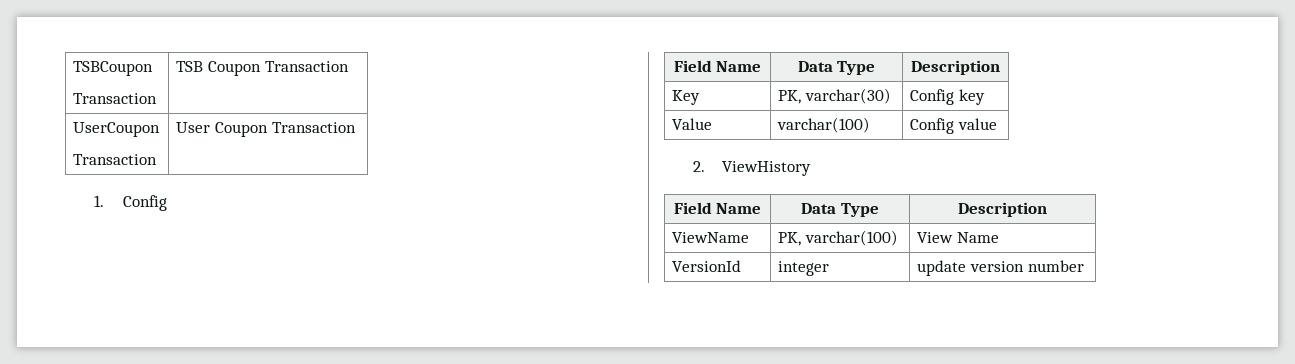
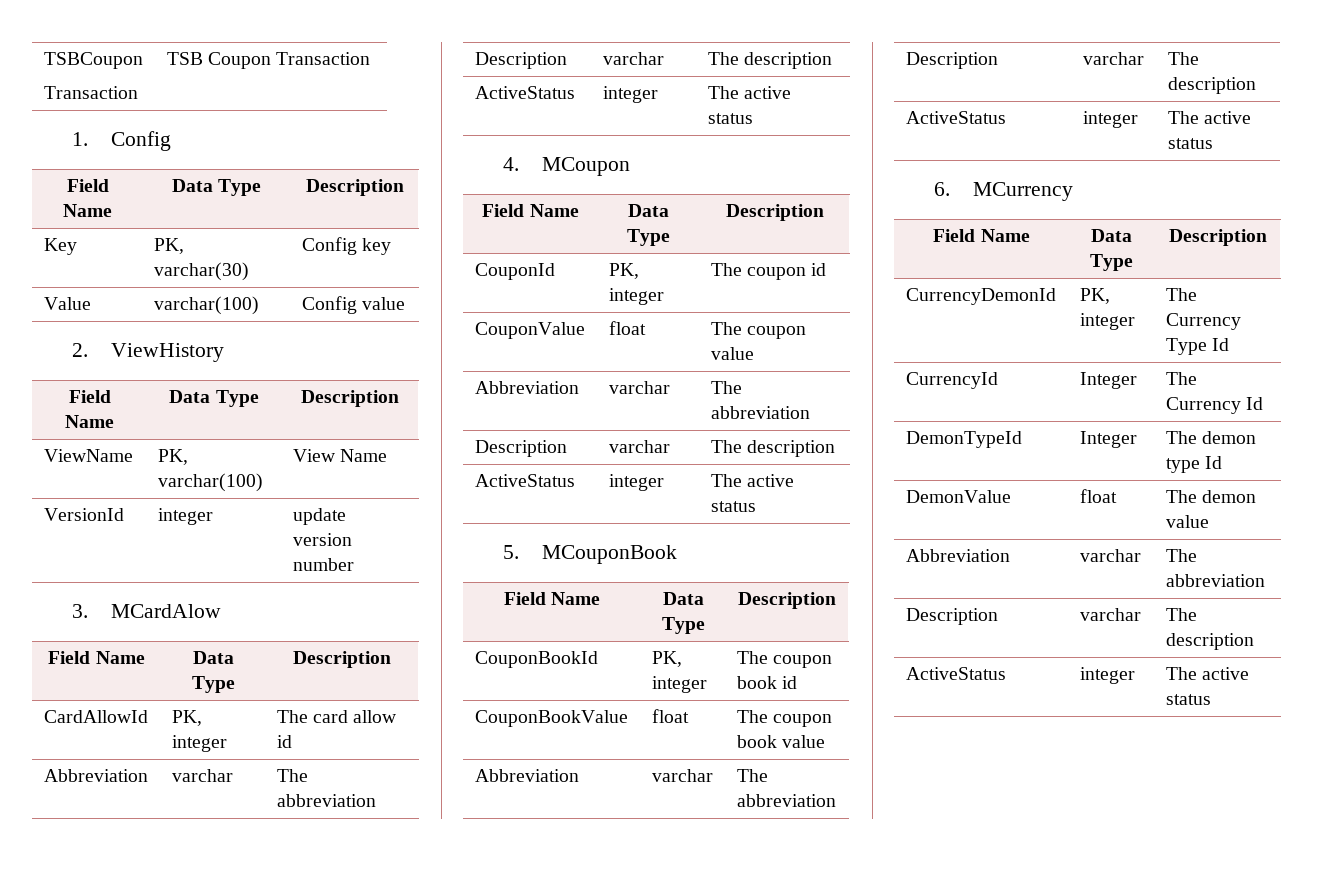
- UserCoupon
- Transaction | User Coupon Transaction
+ 3. MCardAlow
+ Field Name | Data Type | Description
+ CardAllowId | PK, integer | The card allow id
+ Abbreviation | varchar | The abbreviation
+ Description | varchar | The description
+ ActiveStatus | integer | The active status
+ 4. MCoupon
+ Field Name | Data Type | Description
+ CouponId | PK, integer | The coupon id
+ CouponValue | float | The coupon value
+ Abbreviation | varchar | The abbreviation
+ Description | varchar | The description
+ ActiveStatus | integer | The active status
+ 5. MCouponBook
+ Field Name | Data Type | Description
+ CouponBookId | PK, integer | The coupon book id
+ CouponBookValue | float | The coupon book value
+ Abbreviation | varchar | The abbreviation
+ Description | varchar | The description
+ ActiveStatus | integer | The active status
+ 6. MCurrency
+ Field Name | Data Type | Description
+ CurrencyDemonId | PK, integer | The Currency Type Id
+ CurrencyId | Integer | The Currency Id
+ DemonTypeId | Integer | The demon type Id
+ DemonValue | float | The demon value
+ Abbreviation | varchar | The abbreviation
+ Description | varchar | The description
+ ActiveStatus | integer | The active status

